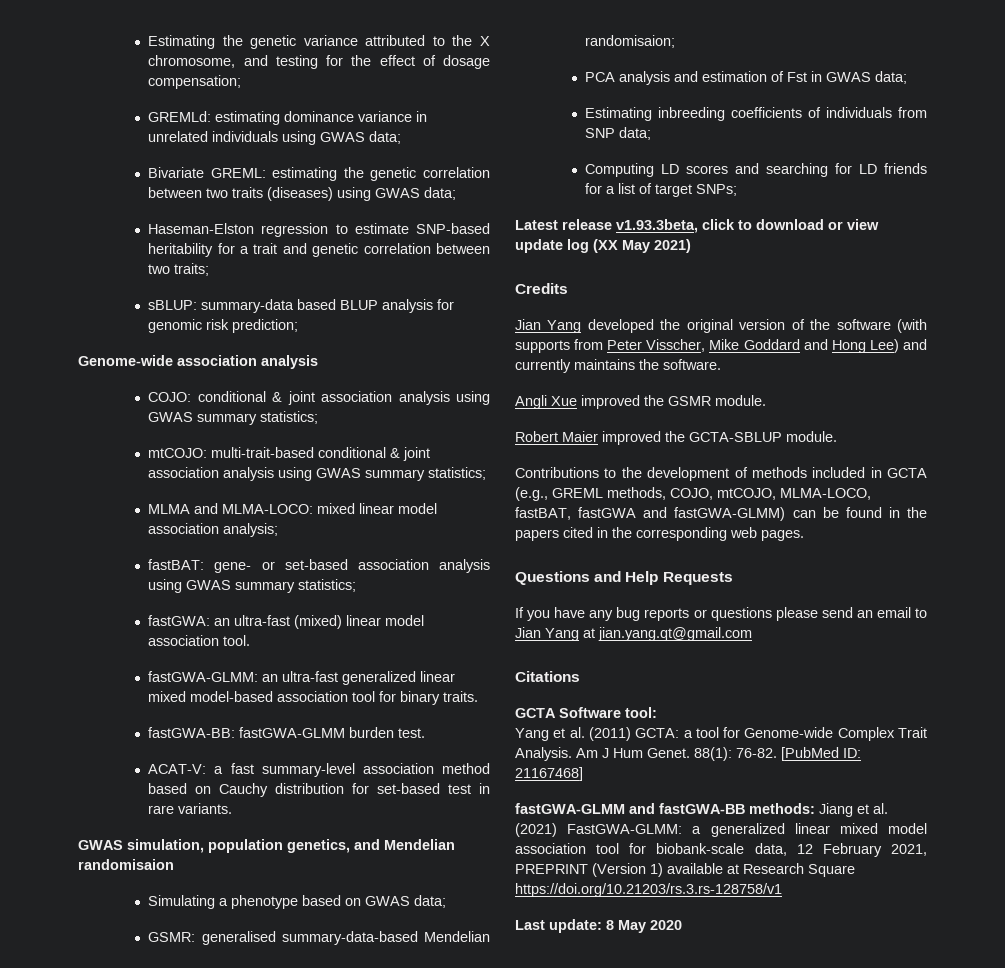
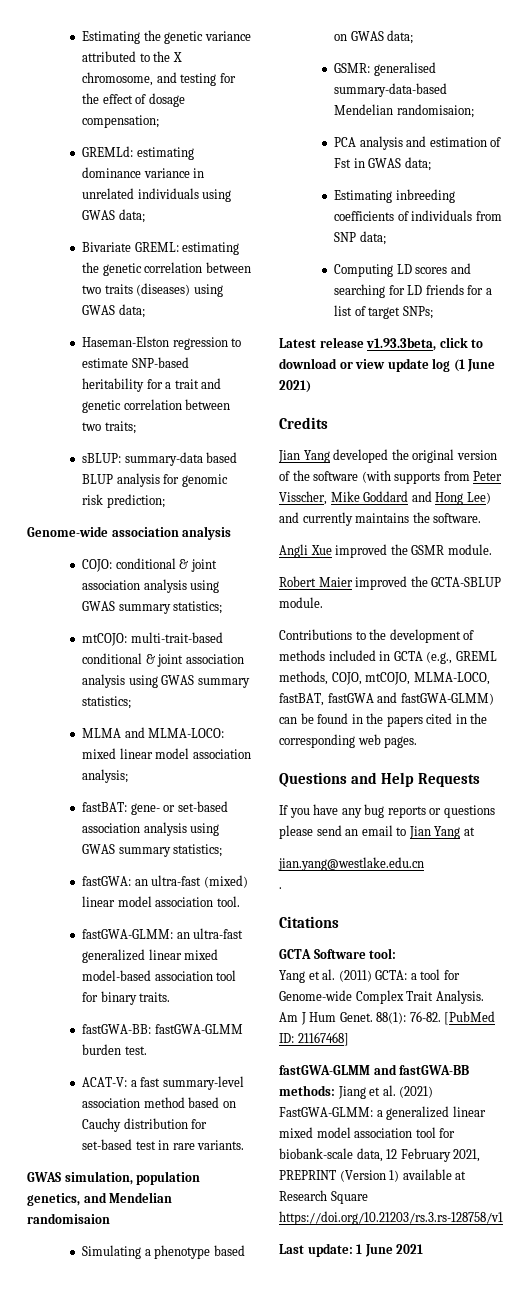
- Latest release v1.93.3beta, click to download or view update log (XX May 2021)
+ Latest release v1.93.3beta, click to download or view update log (1 June 2021)
- If you have any bug reports or questions please send an email to Jian Yang at jian.yang.qt@gmail.com
+ If you have any bug reports or questions please send an email to Jian Yang at
+ jian.yang@westlake.edu.cn
+ .
- Last update: 8 May 2020
+ Last update: 1 June 2021

